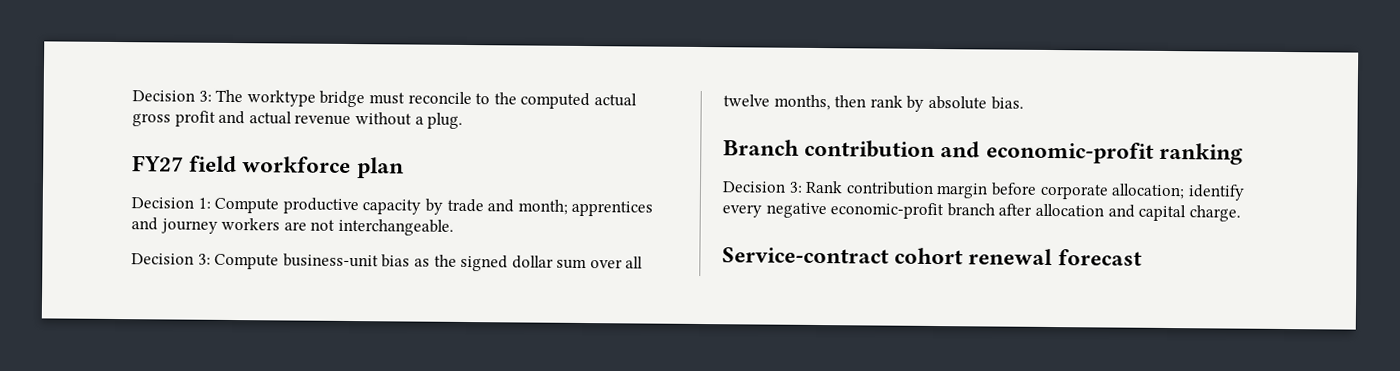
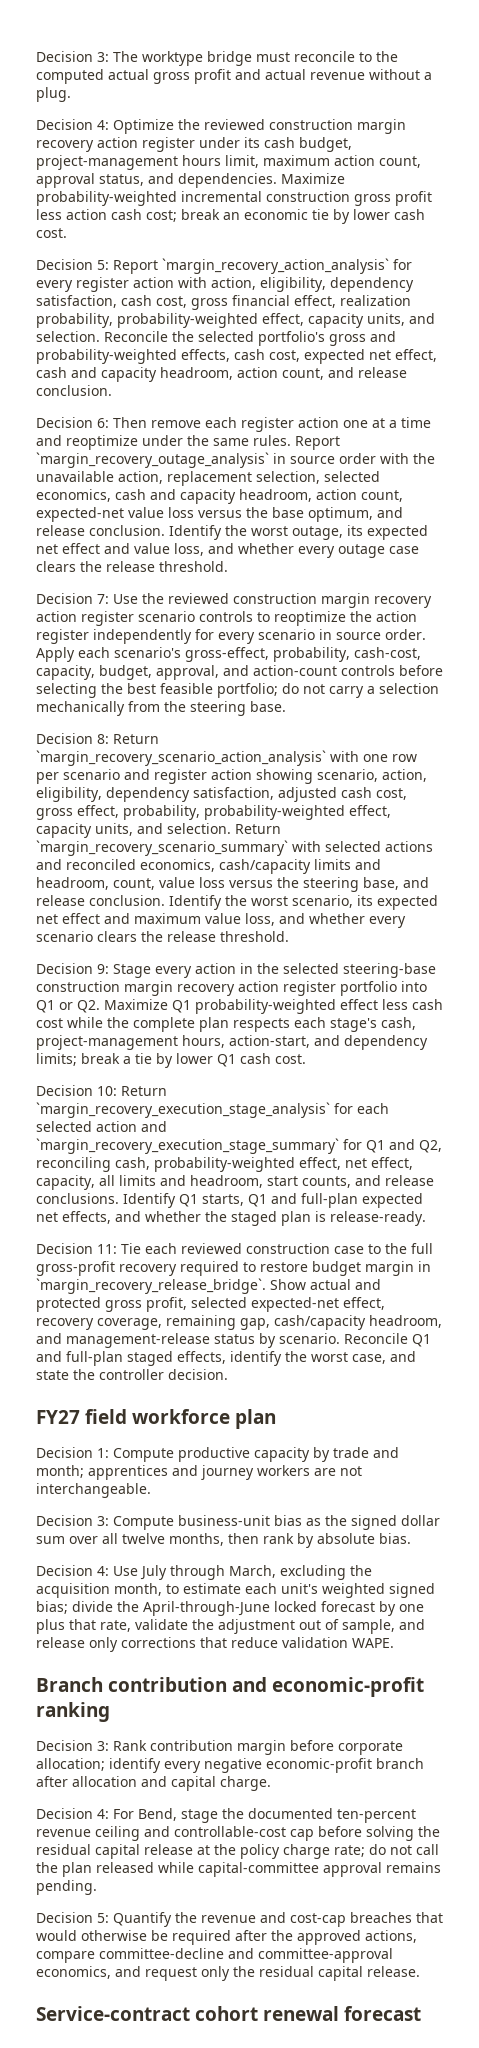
+ Decision 4: Optimize the reviewed construction margin recovery action register under its cash budget, project-management hours limit, maximum action count, approval status, and dependencies. Maximize probability-weighted incremental construction gross profit less action cash cost; break an economic tie by lower cash cost.
+ Decision 5: Report `margin_recovery_action_analysis` for every register action with action, eligibility, dependency satisfaction, cash cost, gross financial effect, realization probability, probability-weighted effect, capacity units, and selection. Reconcile the selected portfolio's gross and probability-weighted effects, cash cost, expected net effect, cash and capacity headroom, action count, and release conclusion.
+ Decision 6: Then remove each register action one at a time and reoptimize under the same rules. Report `margin_recovery_outage_analysis` in source order with the unavailable action, replacement selection, selected economics, cash and capacity headroom, action count, expected-net value loss versus the base optimum, and release conclusion. Identify the worst outage, its expected net effect and value loss, and whether every outage case clears the release threshold.
+ Decision 7: Use the reviewed construction margin recovery action register scenario controls to reoptimize the action register independently for every scenario in source order. Apply each scenario's gross-effect, probability, cash-cost, capacity, budget, approval, and action-count controls before selecting the best feasible portfolio; do not carry a selection mechanically from the steering base.
+ Decision 8: Return `margin_recovery_scenario_action_analysis` with one row per scenario and register action showing scenario, action, eligibility, dependency satisfaction, adjusted cash cost, gross effect, probability, probability-weighted effect, capacity units, and selection. Return `margin_recovery_scenario_summary` with selected actions and reconciled economics, cash/capacity limits and headroom, count, value loss versus the steering base, and release conclusion. Identify the worst scenario, its expected net effect and maximum value loss, and whether every scenario clears the release threshold.
+ Decision 9: Stage every action in the selected steering-base construction margin recovery action register portfolio into Q1 or Q2. Maximize Q1 probability-weighted effect less cash cost while the complete plan respects each stage's cash, project-management hours, action-start, and dependency limits; break a tie by lower Q1 cash cost.
+ Decision 10: Return `margin_recovery_execution_stage_analysis` for each selected action and `margin_recovery_execution_stage_summary` for Q1 and Q2, reconciling cash, probability-weighted effect, net effect, capacity, all limits and headroom, start counts, and release conclusions. Identify Q1 starts, Q1 and full-plan expected net effects, and whether the staged plan is release-ready.
+ Decision 11: Tie each reviewed construction case to the full gross-profit recovery required to restore budget margin in `margin_recovery_release_bridge`. Show actual and protected gross profit, selected expected-net effect, recovery coverage, remaining gap, cash/capacity headroom, and management-release status by scenario. Reconcile Q1 and full-plan staged effects, identify the worst case, and state the controller decision.
+ Decision 4: Use July through March, excluding the acquisition month, to estimate each unit's weighted signed bias; divide the April-through-June locked forecast by one plus that rate, validate the adjustment out of sample, and release only corrections that reduce validation WAPE.
+ Decision 4: For Bend, stage the documented ten-percent revenue ceiling and controllable-cost cap before solving the residual capital release at the policy charge rate; do not call the plan released while capital-committee approval remains pending.
+ Decision 5: Quantify the revenue and cost-cap breaches that would otherwise be required after the approved actions, compare committee-decline and committee-approval economics, and request only the residual capital release.

